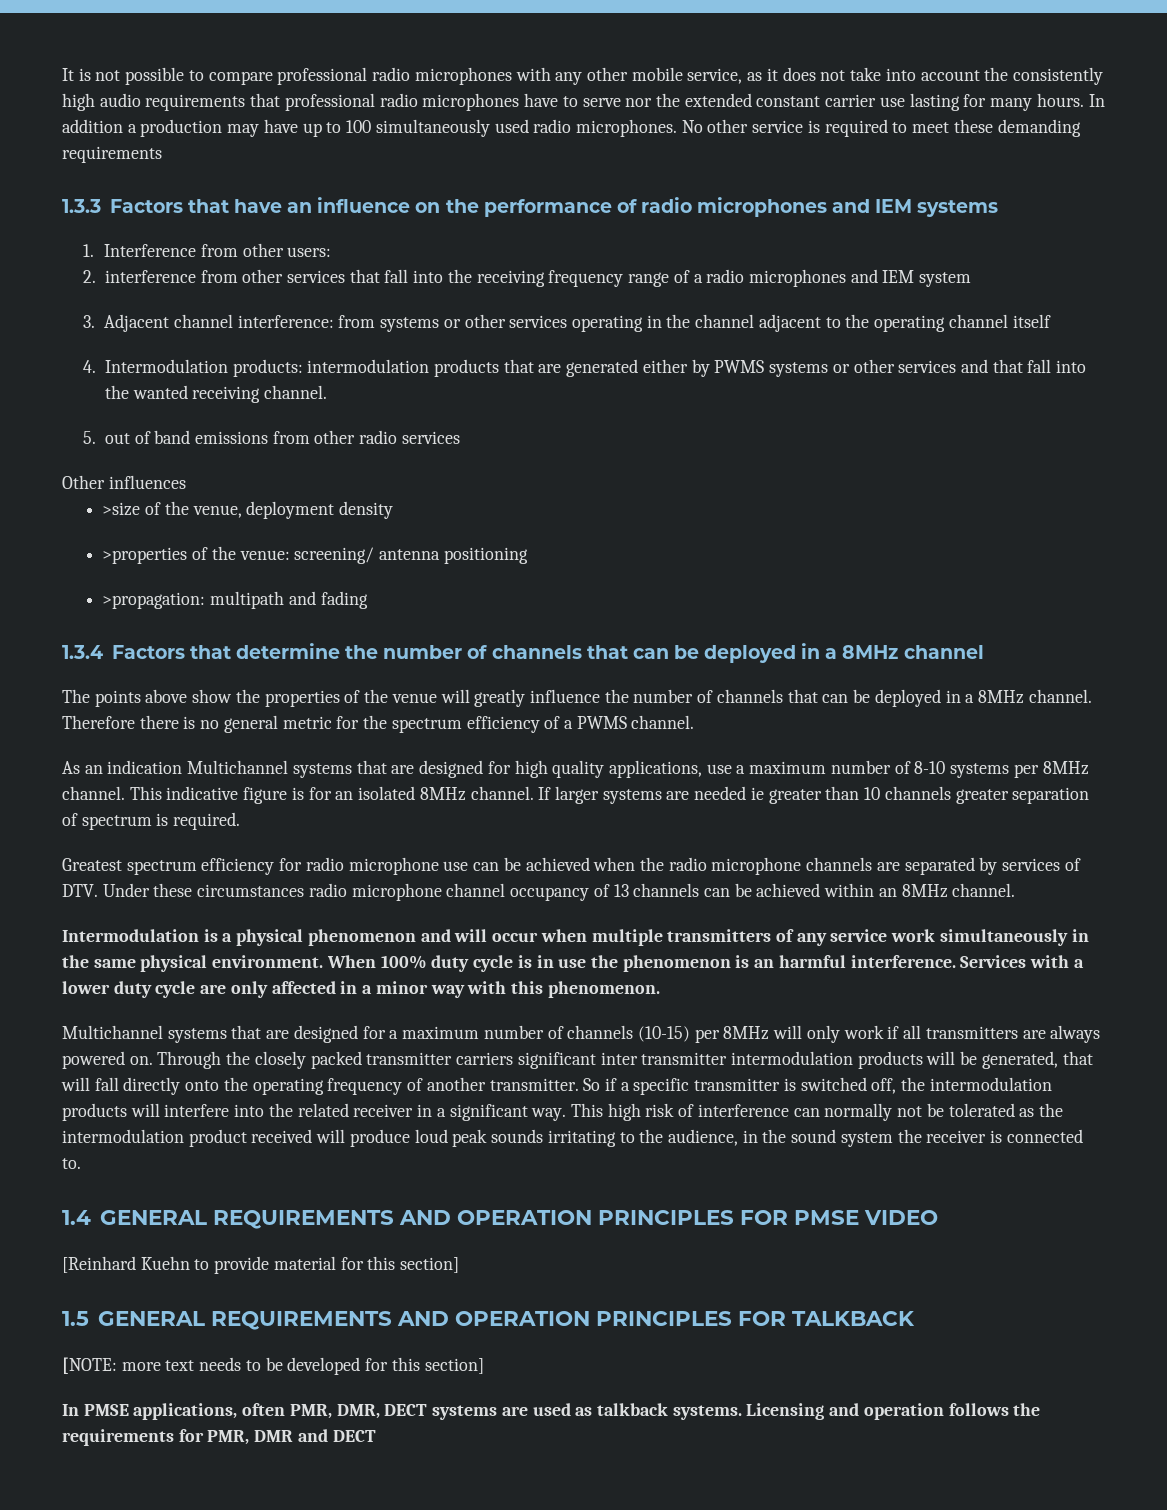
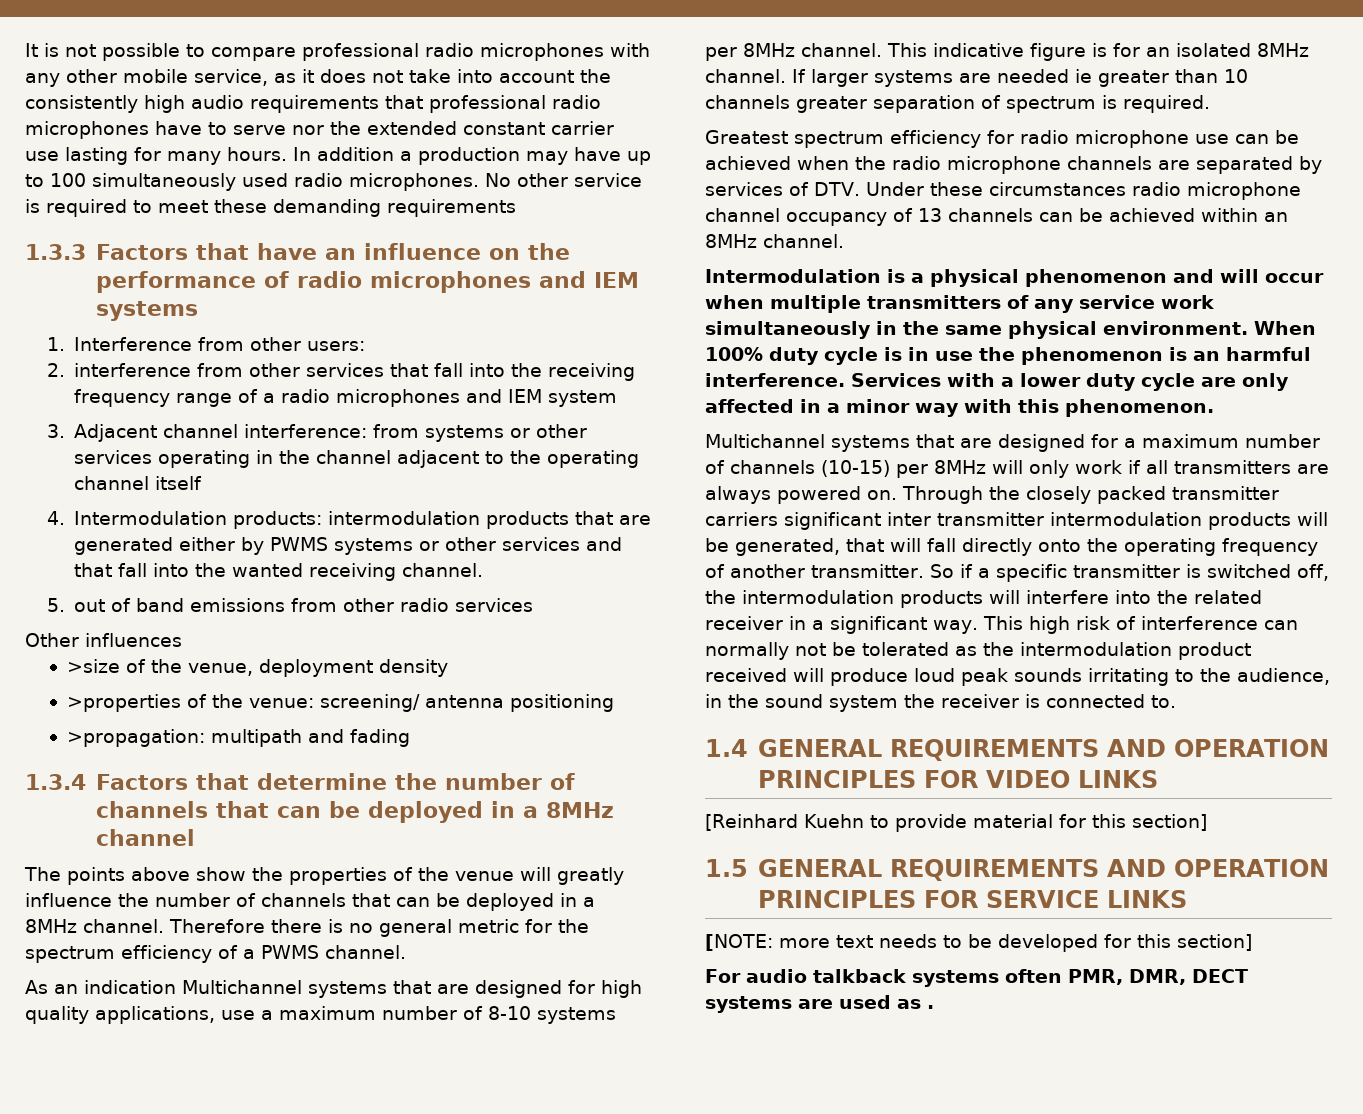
- 1.4 GENERAL REQUIREMENTS AND OPERATION PRINCIPLES FOR PMSE VIDEO
+ 1.4 GENERAL REQUIREMENTS AND OPERATION PRINCIPLES FOR VIDEO LINKS
- 1.5 GENERAL REQUIREMENTS AND OPERATION PRINCIPLES FOR TALKBACK
+ 1.5 GENERAL REQUIREMENTS AND OPERATION PRINCIPLES FOR SERVICE LINKS
- In PMSE applications, often PMR, DMR, DECT systems are used as talkback systems. Licensing and operation follows the requirements for PMR, DMR and DECT
+ For audio talkback systems often PMR, DMR, DECT systems are used as .

